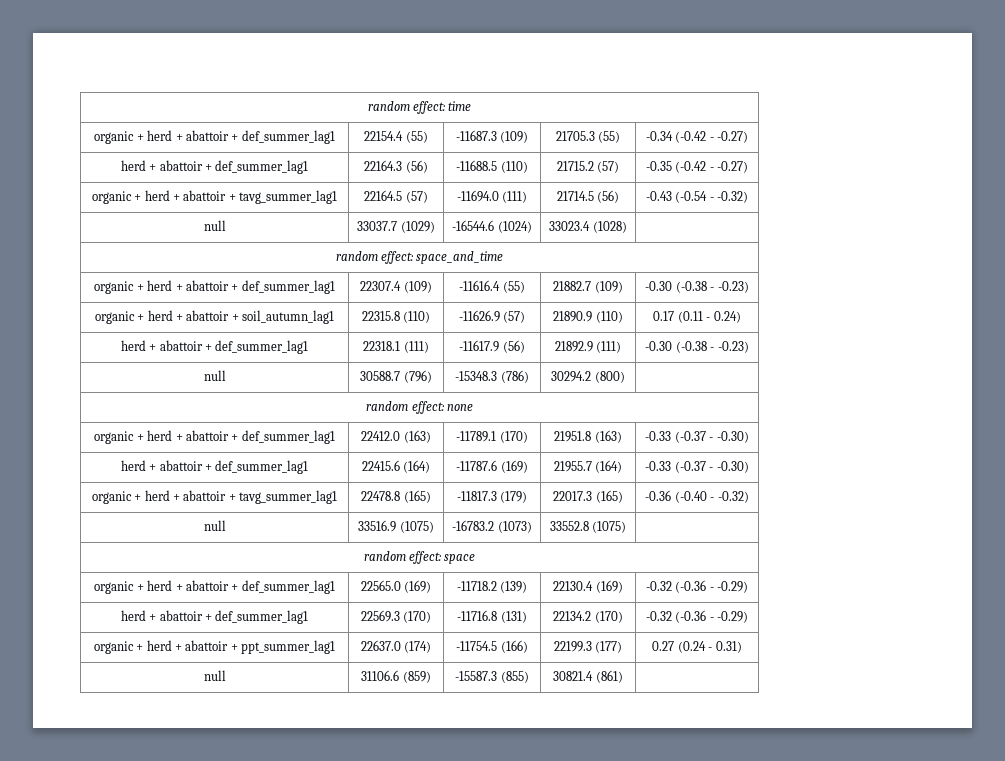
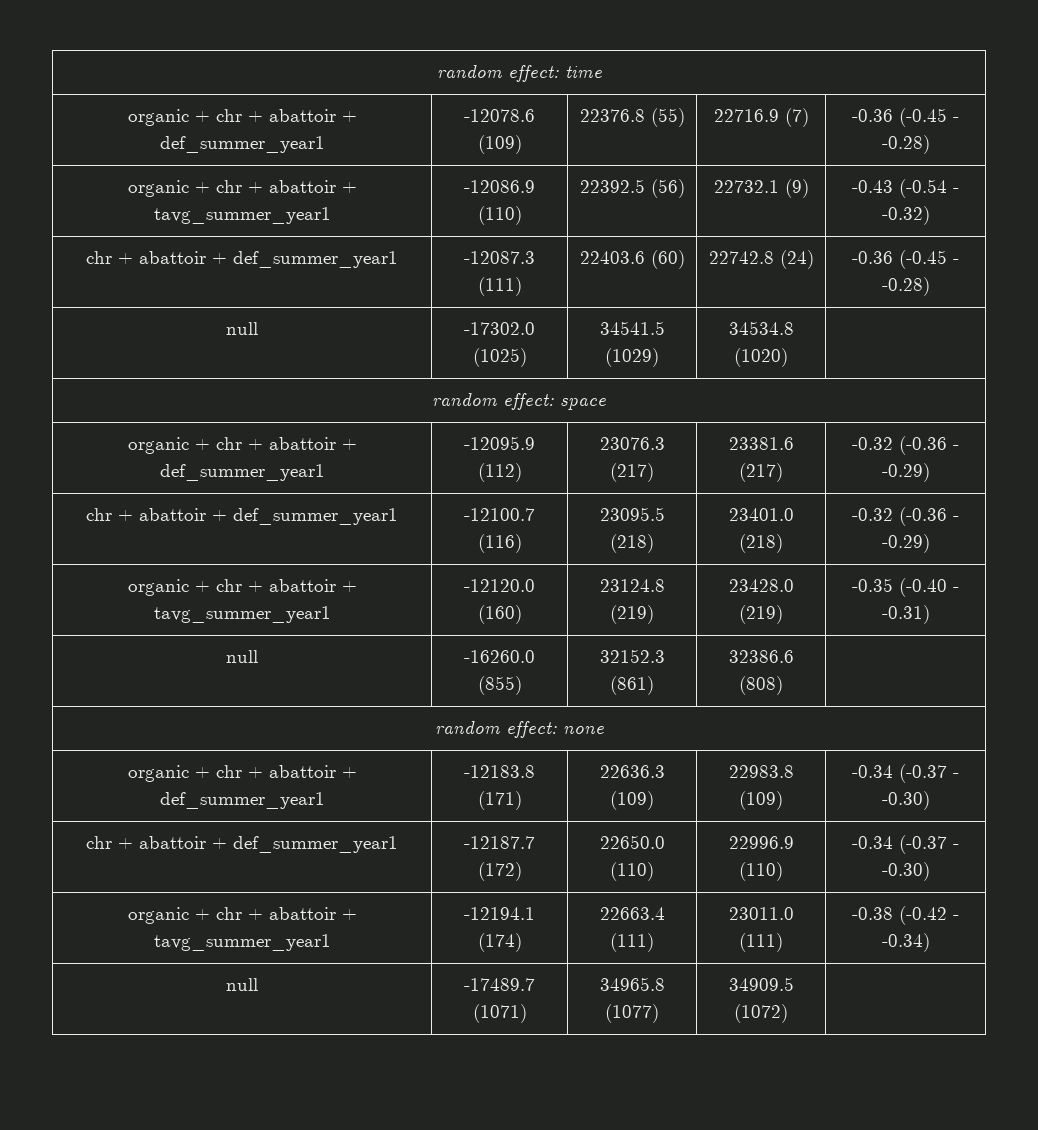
- organic + herd + abattoir + def_summer_lag1 | 22154.4 (55) | -11687.3 (109) | 21705.3 (55) | -0.34 (-0.42 - -0.27)
- herd + abattoir + def_summer_lag1 | 22164.3 (56) | -11688.5 (110) | 21715.2 (57) | -0.35 (-0.42 - -0.27)
- organic + herd + abattoir + tavg_summer_lag1 | 22164.5 (57) | -11694.0 (111) | 21714.5 (56) | -0.43 (-0.54 - -0.32)
- null | 33037.7 (1029) | -16544.6 (1024) | 33023.4 (1028) |
- random effect: space_and_time
- organic + herd + abattoir + def_summer_lag1 | 22307.4 (109) | -11616.4 (55) | 21882.7 (109) | -0.30 (-0.38 - -0.23)
- organic + herd + abattoir + soil_autumn_lag1 | 22315.8 (110) | -11626.9 (57) | 21890.9 (110) | 0.17 (0.11 - 0.24)
- herd + abattoir + def_summer_lag1 | 22318.1 (111) | -11617.9 (56) | 21892.9 (111) | -0.30 (-0.38 - -0.23)
- null | 30588.7 (796) | -15348.3 (786) | 30294.2 (800) |
+ organic + chr + abattoir + def_summer_year1 | -12078.6 (109) | 22376.8 (55) | 22716.9 (7) | -0.36 (-0.45 - -0.28)
+ organic + chr + abattoir + tavg_summer_year1 | -12086.9 (110) | 22392.5 (56) | 22732.1 (9) | -0.43 (-0.54 - -0.32)
+ chr + abattoir + def_summer_year1 | -12087.3 (111) | 22403.6 (60) | 22742.8 (24) | -0.36 (-0.45 - -0.28)
+ null | -17302.0 (1025) | 34541.5 (1029) | 34534.8 (1020) |
+ random effect: space
+ organic + chr + abattoir + def_summer_year1 | -12095.9 (112) | 23076.3 (217) | 23381.6 (217) | -0.32 (-0.36 - -0.29)
+ chr + abattoir + def_summer_year1 | -12100.7 (116) | 23095.5 (218) | 23401.0 (218) | -0.32 (-0.36 - -0.29)
+ organic + chr + abattoir + tavg_summer_year1 | -12120.0 (160) | 23124.8 (219) | 23428.0 (219) | -0.35 (-0.40 - -0.31)
+ null | -16260.0 (855) | 32152.3 (861) | 32386.6 (808) |
- organic + herd + abattoir + def_summer_lag1 | 22412.0 (163) | -11789.1 (170) | 21951.8 (163) | -0.33 (-0.37 - -0.30)
- herd + abattoir + def_summer_lag1 | 22415.6 (164) | -11787.6 (169) | 21955.7 (164) | -0.33 (-0.37 - -0.30)
+ organic + chr + abattoir + def_summer_year1 | -12183.8 (171) | 22636.3 (109) | 22983.8 (109) | -0.34 (-0.37 - -0.30)
+ chr + abattoir + def_summer_year1 | -12187.7 (172) | 22650.0 (110) | 22996.9 (110) | -0.34 (-0.37 - -0.30)
- organic + herd + abattoir + tavg_summer_lag1 | 22478.8 (165) | -11817.3 (179) | 22017.3 (165) | -0.36 (-0.40 - -0.32)
- null | 33516.9 (1075) | -16783.2 (1073) | 33552.8 (1075) |
- random effect: space
- organic + herd + abattoir + def_summer_lag1 | 22565.0 (169) | -11718.2 (139) | 22130.4 (169) | -0.32 (-0.36 - -0.29)
- herd + abattoir + def_summer_lag1 | 22569.3 (170) | -11716.8 (131) | 22134.2 (170) | -0.32 (-0.36 - -0.29)
- organic + herd + abattoir + ppt_summer_lag1 | 22637.0 (174) | -11754.5 (166) | 22199.3 (177) | 0.27 (0.24 - 0.31)
- null | 31106.6 (859) | -15587.3 (855) | 30821.4 (861) |
+ organic + chr + abattoir + tavg_summer_year1 | -12194.1 (174) | 22663.4 (111) | 23011.0 (111) | -0.38 (-0.42 - -0.34)
+ null | -17489.7 (1071) | 34965.8 (1077) | 34909.5 (1072) |

